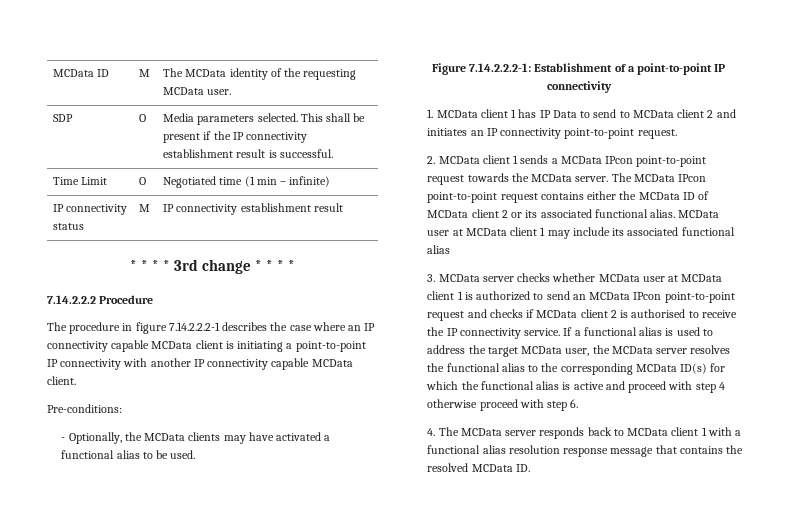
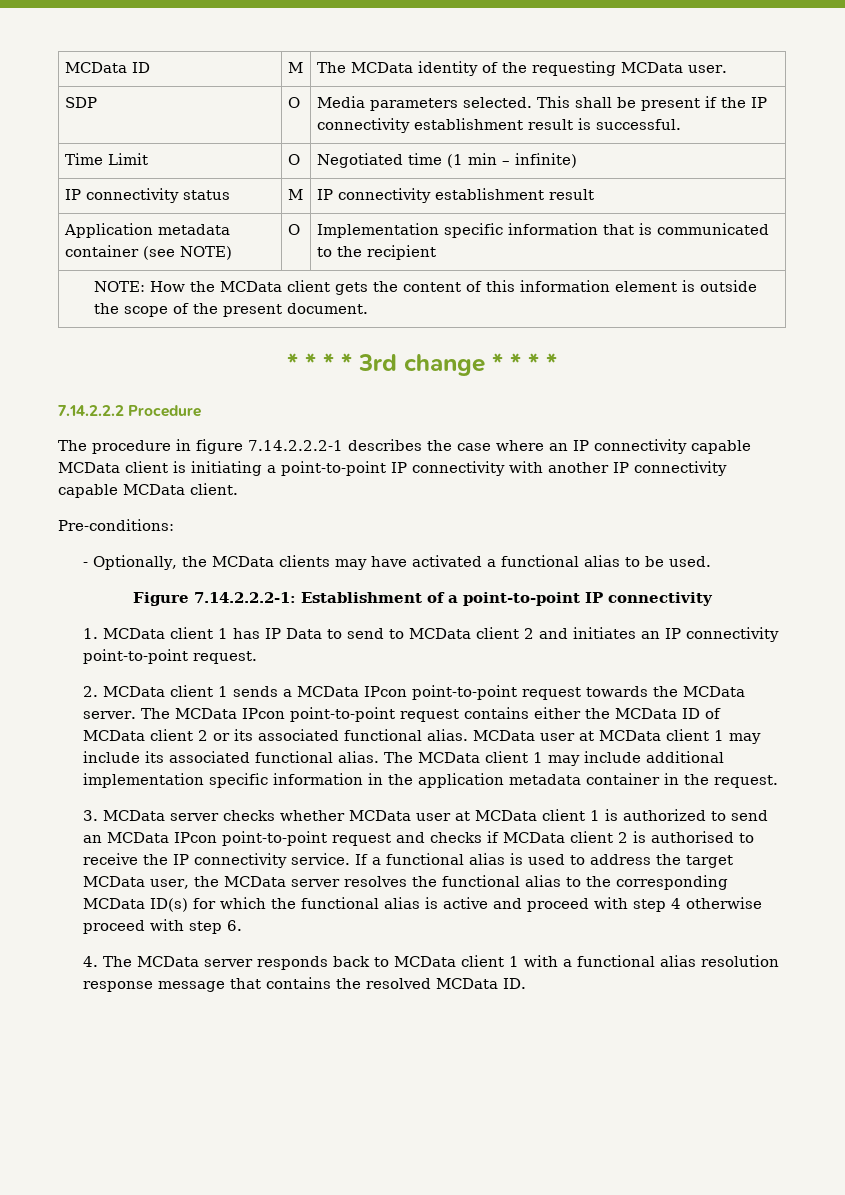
+ Application metadata container (see NOTE) | O | Implementation specific information that is communicated to the recipient
+ NOTE: How the MCData client gets the content of this information element is outside the scope of the present document.
- MCData user at MCData client 1 may include its associated functional alias
+ MCData user at MCData client 1 may include its associated functional alias. The MCData client 1 may include additional implementation specific information in the application metadata container in the request.

